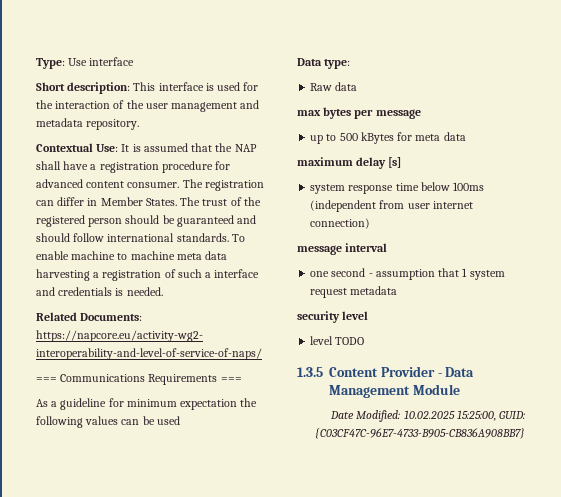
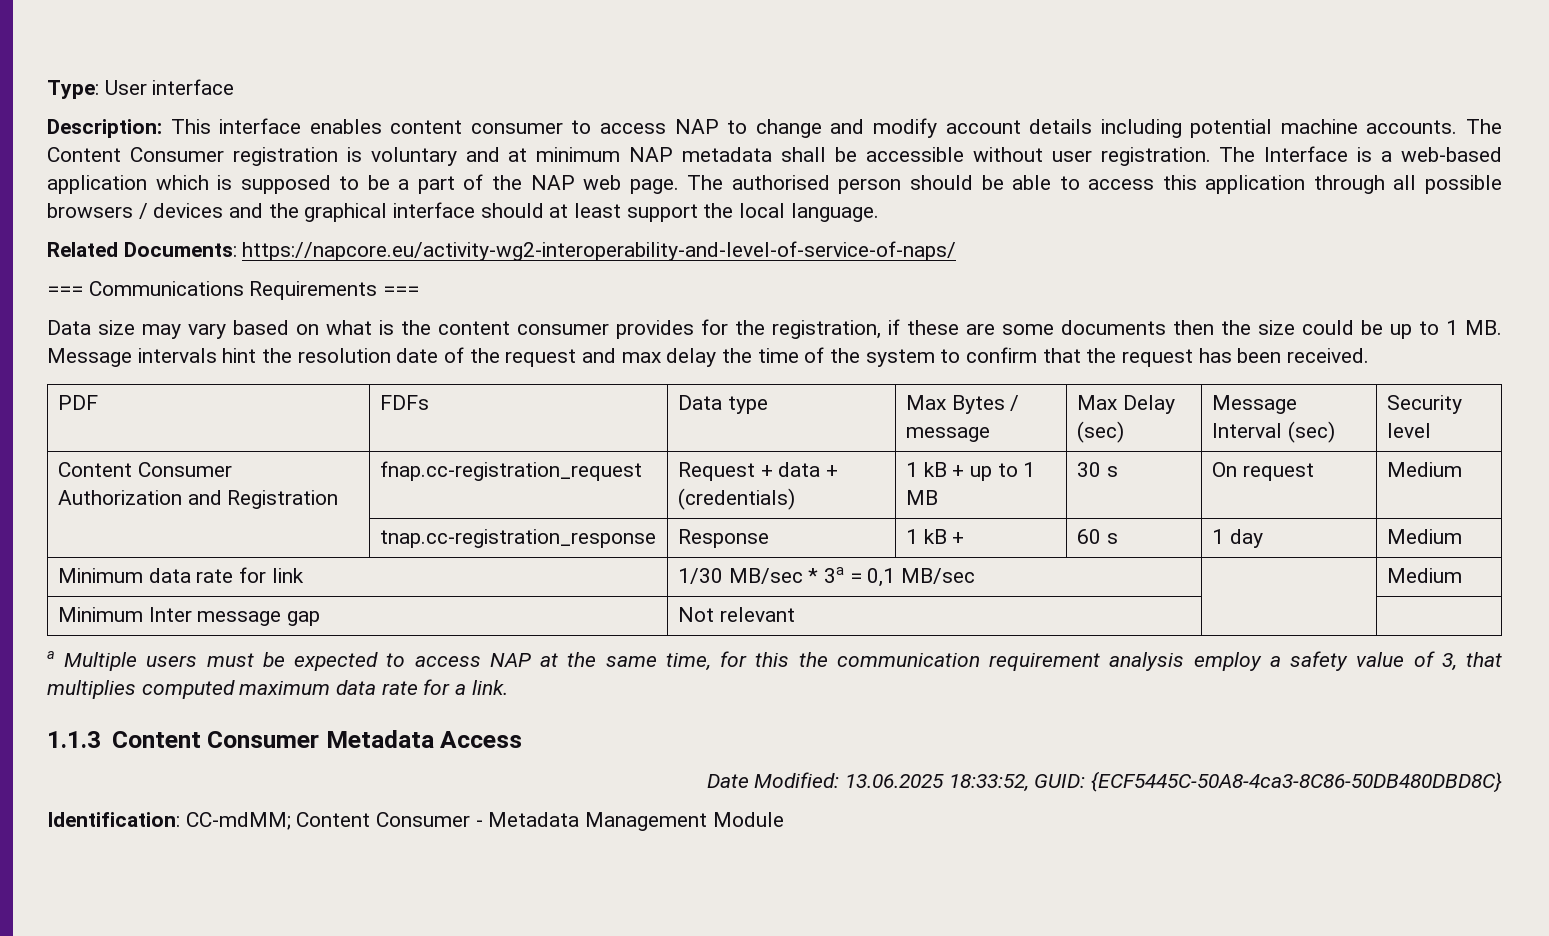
- Type: Use interface
+ Type: User interface
- Short description: This interface is used for the interaction of the user management and metadata repository.
- Contextual Use: It is assumed that the NAP shall have a registration procedure for advanced content consumer. The registration can differ in Member States. The trust of the registered person should be guaranteed and should follow international standards. To enable machine to machine meta data harvesting a registration of such a interface and credentials is needed.
+ Description: This interface enables content consumer to access NAP to change and modify account details including potential machine accounts. The Content Consumer registration is voluntary and at minimum NAP metadata shall be accessible without user registration. The Interface is a web-based application which is supposed to be a part of the NAP web page. The authorised person should be able to access this application through all possible browsers / devices and the graphical interface should at least support the local language.
- As a guideline for minimum expectation the following values can be used
- Data type:
- Raw data
- max bytes per message
- up to 500 kBytes for meta data
- maximum delay [s]
- system response time below 100ms (independent from user internet connection)
- message interval
- one second - assumption that 1 system request metadata
- security level
- level TODO
- 1.3.5 Content Provider - Data Management Module
- Date Modified: 10.02.2025 15:25:00, GUID: {C03CF47C-96E7-4733-B905-CB836A908BB7}
+ Data size may vary based on what is the content consumer provides for the registration, if these are some documents then the size could be up to 1 MB. Message intervals hint the resolution date of the request and max delay the time of the system to confirm that the request has been received.
+ PDF | FDFs | Data type | Max Bytes / message | Max Delay (sec) | Message Interval (sec) | Security level
+ Content Consumer Authorization and Registration | fnap.cc-registration_request | Request + data + (credentials) | 1 kB + up to 1 MB | 30 s | On request | Medium
+ | tnap.cc-registration_response | Response | 1 kB + | 60 s | 1 day | Medium
+ Minimum data rate for link | 1/30 MB/sec * 3a = 0,1 MB/sec | | Medium
+ Minimum Inter message gap | Not relevant | |
+ a Multiple users must be expected to access NAP at the same time, for this the communication requirement analysis employ a safety value of 3, that multiplies computed maximum data rate for a link.
+ 1.1.3 Content Consumer Metadata Access
+ Date Modified: 13.06.2025 18:33:52, GUID: {ECF5445C-50A8-4ca3-8C86-50DB480DBD8C}
+ Identification: CC-mdMM; Content Consumer - Metadata Management Module

